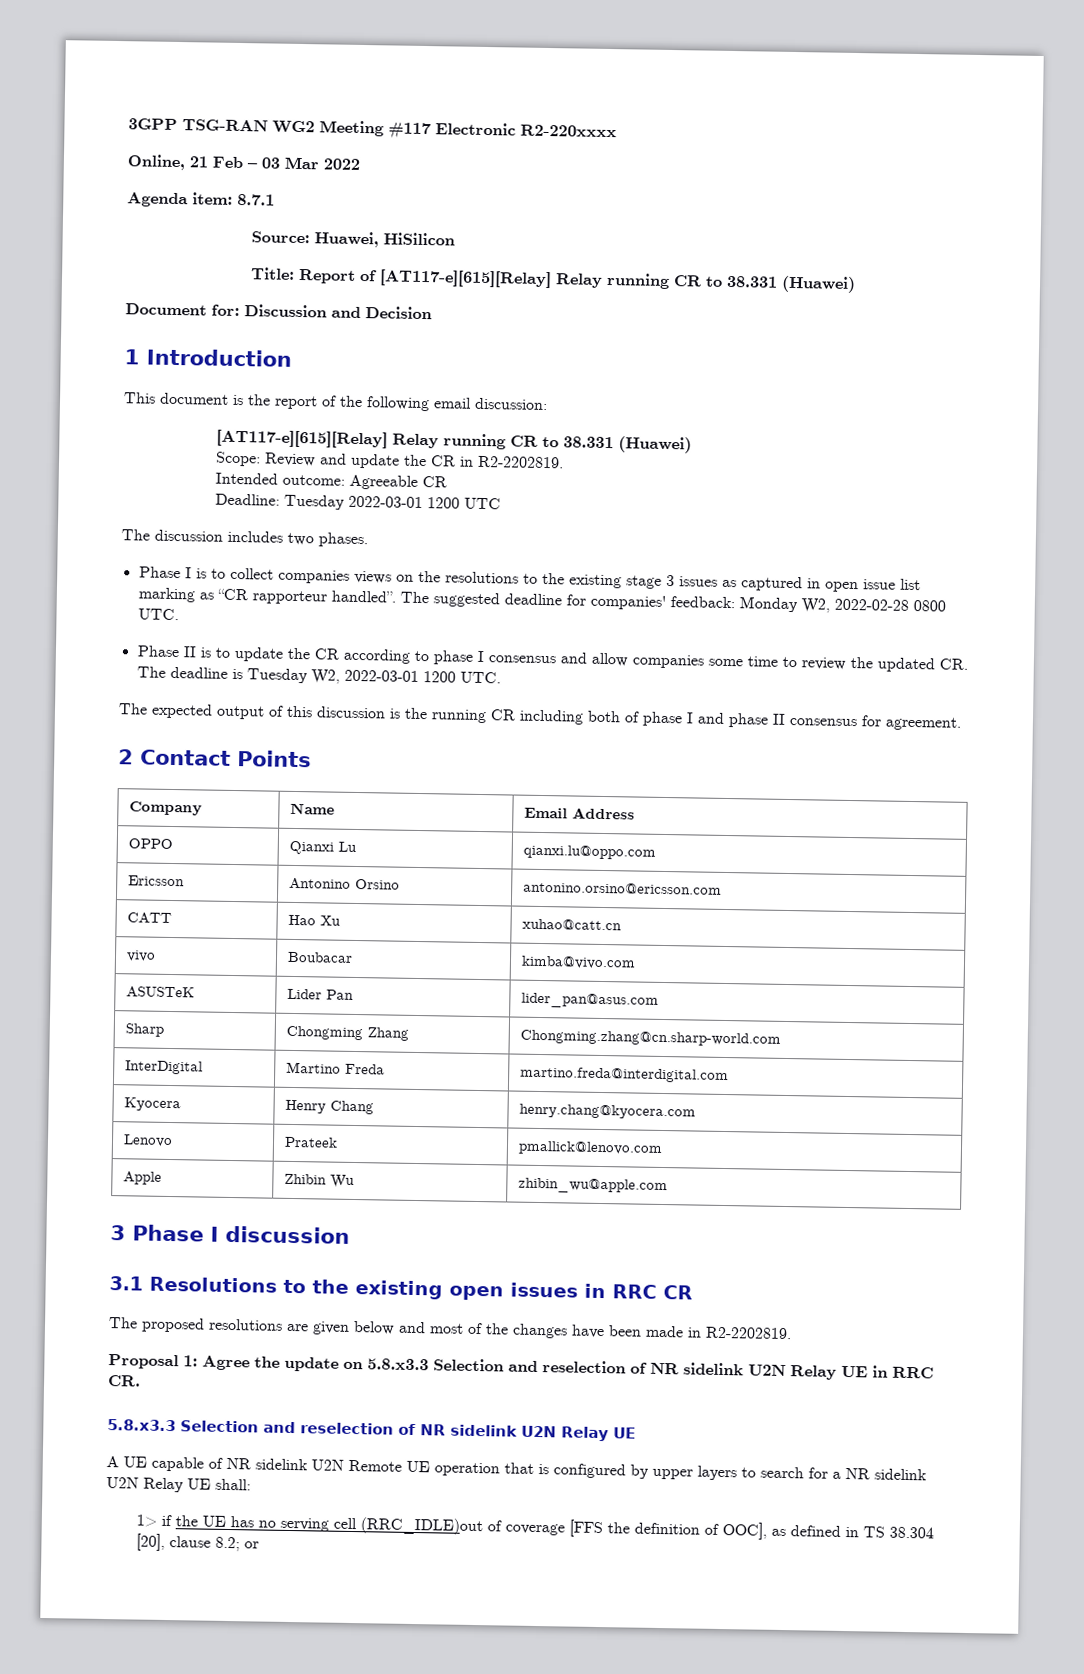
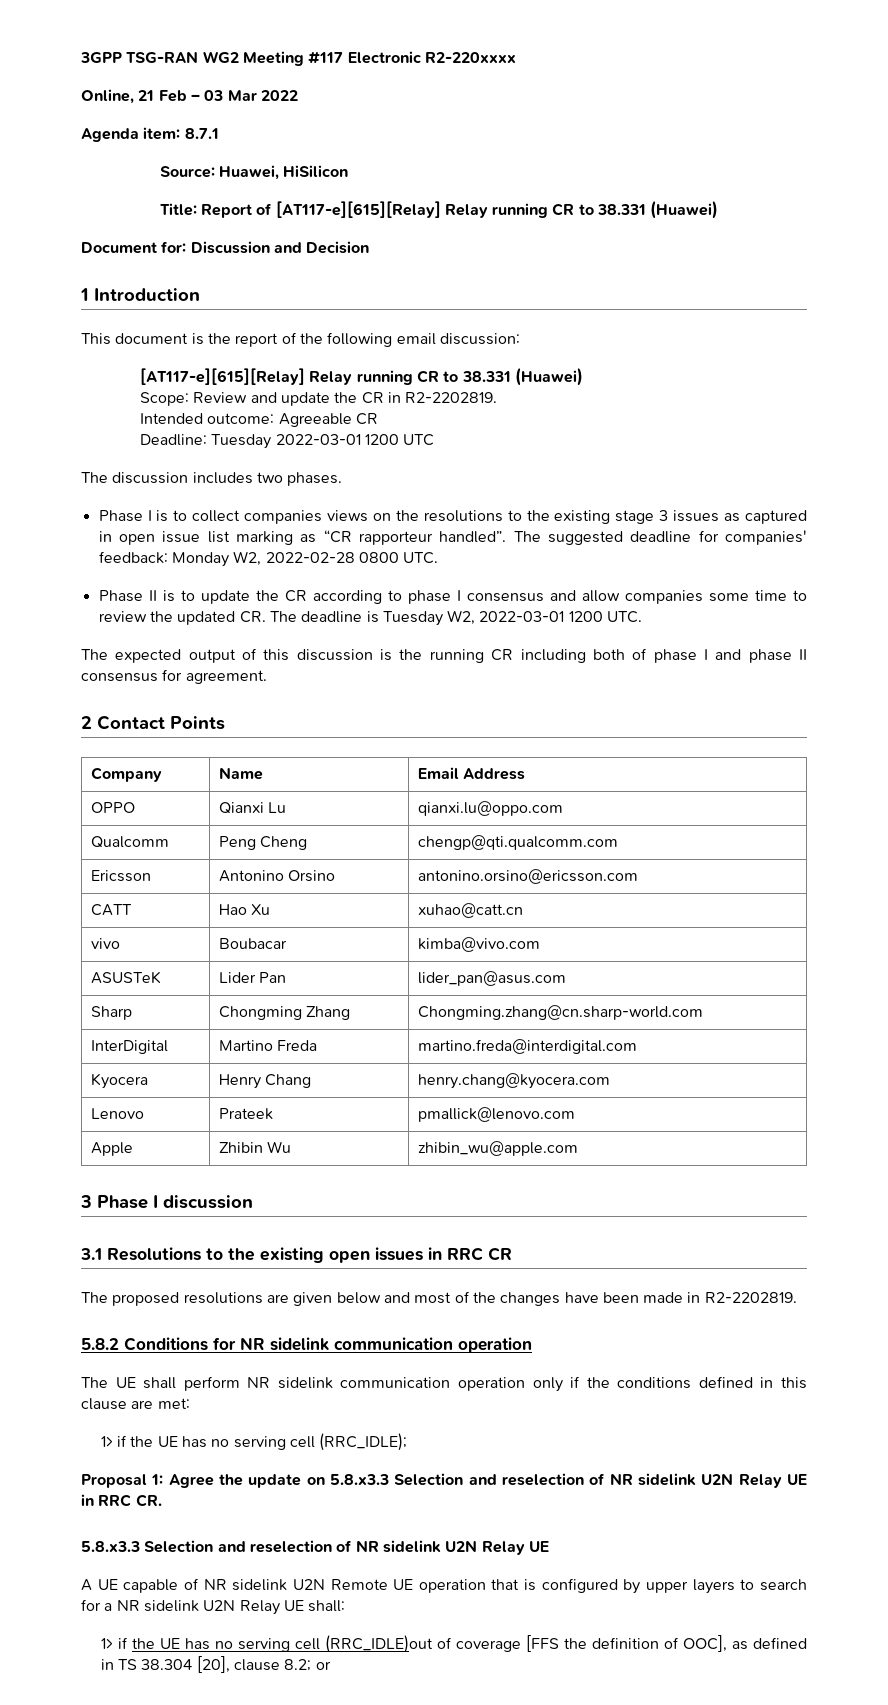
+ Qualcomm | Peng Cheng | chengp@qti.qualcomm.com
+ 5.8.2 Conditions for NR sidelink communication operation
+ The UE shall perform NR sidelink communication operation only if the conditions defined in this clause are met:
+ 1> if the UE has no serving cell (RRC_IDLE);

